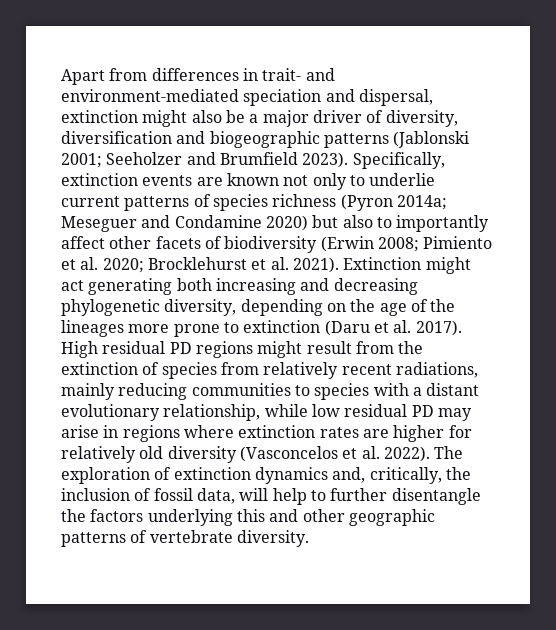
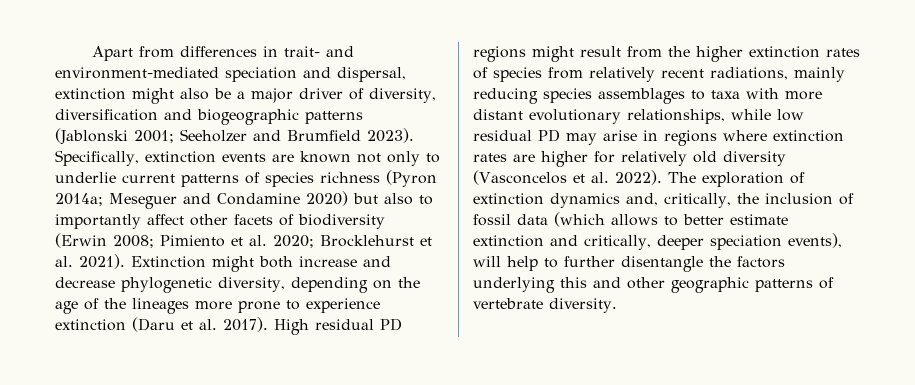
- Extinction might act generating both increasing and decreasing phylogenetic diversity, depending on the age of the lineages more prone to extinction (Daru et al. 2017).
+ Extinction might both increase and decrease phylogenetic diversity, depending on the age of the lineages more prone to experience extinction (Daru et al. 2017).
- High residual PD regions might result from the extinction of species from relatively recent radiations, mainly reducing communities to species with a distant evolutionary relationship, while low residual PD may arise in regions where extinction rates are higher for relatively old diversity (Vasconcelos et al. 2022).
+ High residual PD regions might result from the higher extinction rates of species from relatively recent radiations, mainly reducing species assemblages to taxa with more distant evolutionary relationships, while low residual PD may arise in regions where extinction rates are higher for relatively old diversity (Vasconcelos et al. 2022).
- The exploration of extinction dynamics and, critically, the inclusion of fossil data, will help to further disentangle the factors underlying this and other geographic patterns of vertebrate diversity.
+ The exploration of extinction dynamics and, critically, the inclusion of fossil data (which allows to better estimate extinction and critically, deeper speciation events), will help to further disentangle the factors underlying this and other geographic patterns of vertebrate diversity.

